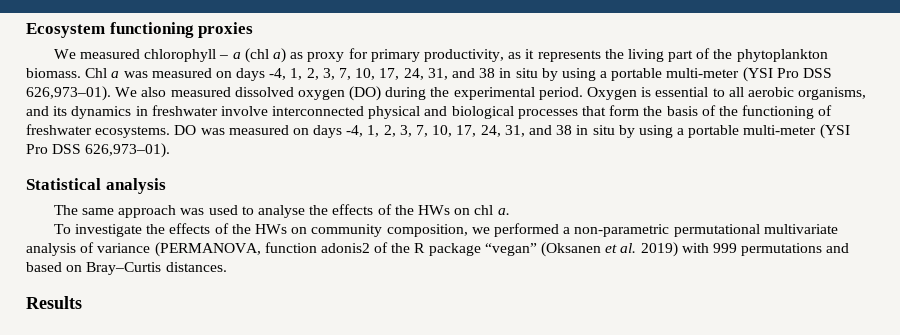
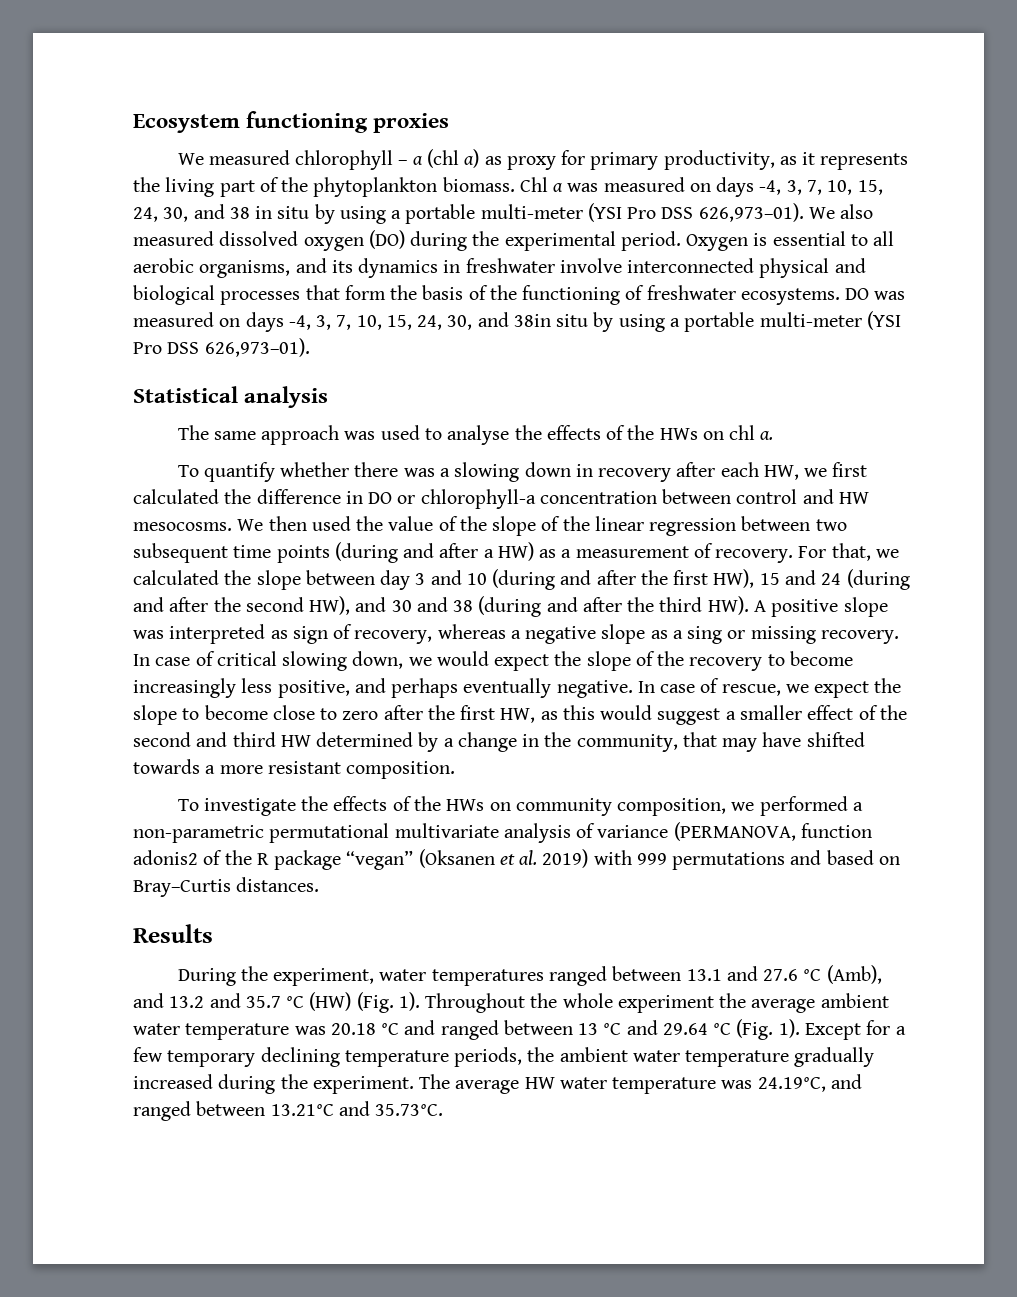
- Chl a was measured on days -4, 1, 2, 3, 7, 10, 17, 24, 31, and 38 in situ by using a portable multi-meter (YSI Pro DSS 626,973–01).
+ Chl a was measured on days -4, 3, 7, 10, 15, 24, 30, and 38 in situ by using a portable multi-meter (YSI Pro DSS 626,973–01).
- DO was measured on days -4, 1, 2, 3, 7, 10, 17, 24, 31, and 38 in situ by using a portable multi-meter (YSI Pro DSS 626,973–01).
+ DO was measured on days -4, 3, 7, 10, 15, 24, 30, and 38in situ by using a portable multi-meter (YSI Pro DSS 626,973–01).
+ To quantify whether there was a slowing down in recovery after each HW, we first calculated the difference in DO or chlorophyll-a concentration between control and HW mesocosms. We then used the value of the slope of the linear regression between two subsequent time points (during and after a HW) as a measurement of recovery. For that, we calculated the slope between day 3 and 10 (during and after the first HW), 15 and 24 (during and after the second HW), and 30 and 38 (during and after the third HW). A positive slope was interpreted as sign of recovery, whereas a negative slope as a sing or missing recovery. In case of critical slowing down, we would expect the slope of the recovery to become increasingly less positive, and perhaps eventually negative. In case of rescue, we expect the slope to become close to zero after the first HW, as this would suggest a smaller effect of the second and third HW determined by a change in the community, that may have shifted towards a more resistant composition.
+ During the experiment, water temperatures ranged between 13.1 and 27.6 °C (Amb), and 13.2 and 35.7 °C (HW) (Fig. 1). Throughout the whole experiment the average ambient water temperature was 20.18 °C and ranged between 13 °C and 29.64 °C (Fig. 1). Except for a few temporary declining temperature periods, the ambient water temperature gradually increased during the experiment. The average HW water temperature was 24.19°C, and ranged between 13.21°C and 35.73°C.

